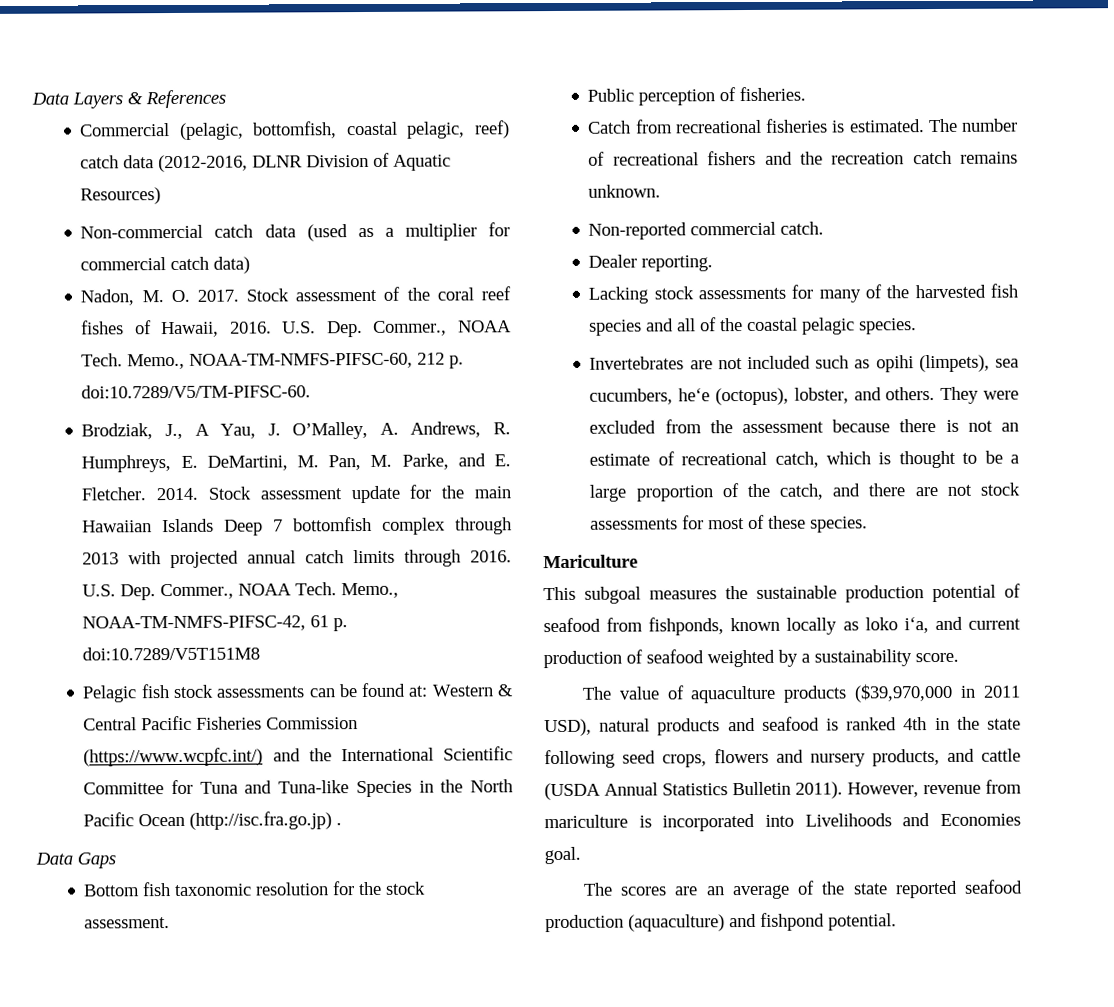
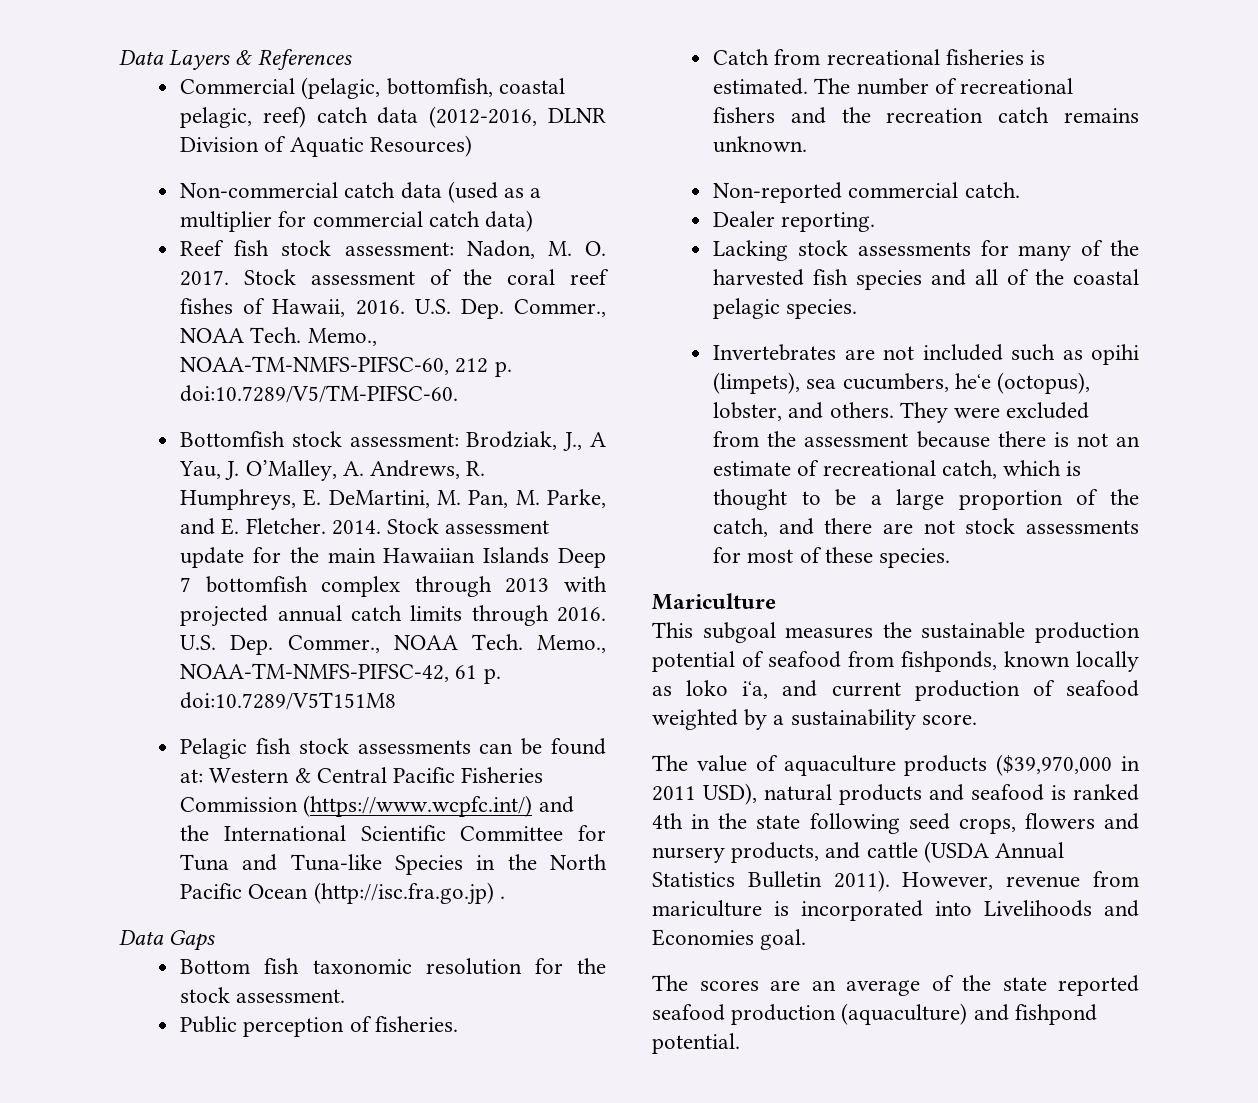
- Nadon, M. O. 2017.
+ Reef fish stock assessment: Nadon, M. O. 2017.
- Brodziak, J., A Yau, J. O’Malley, A. Andrews, R. Humphreys, E. DeMartini, M. Pan, M. Parke, and E. Fletcher.
+ Bottomfish stock assessment: Brodziak, J., A Yau, J. O’Malley, A. Andrews, R. Humphreys, E. DeMartini, M. Pan, M. Parke, and E. Fletcher.

